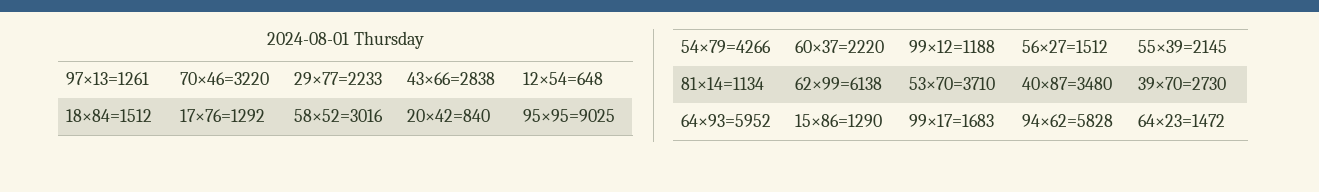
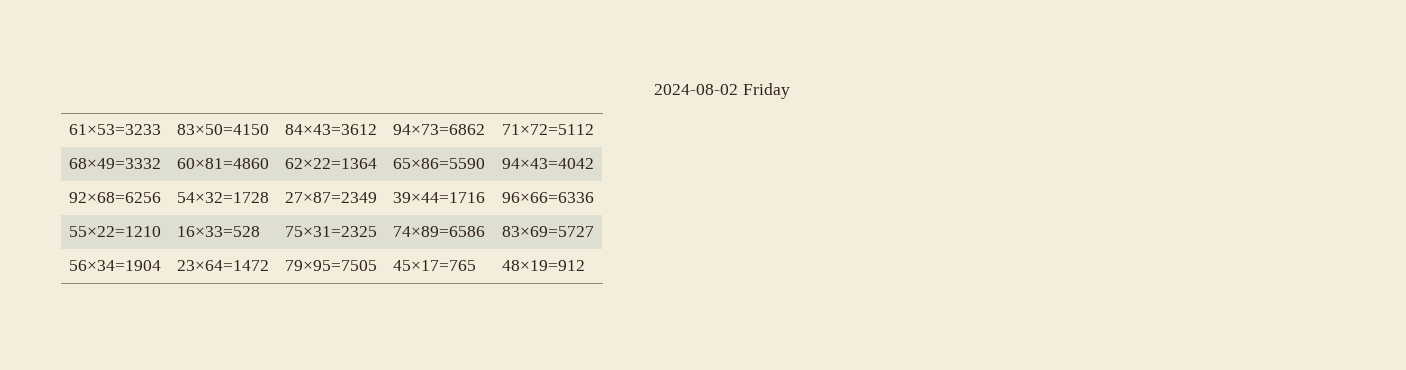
- 2024-08-01 Thursday
- 97×13=1261 | 70×46=3220 | 29×77=2233 | 43×66=2838 | 12×54=648
- 18×84=1512 | 17×76=1292 | 58×52=3016 | 20×42=840 | 95×95=9025
- 54×79=4266 | 60×37=2220 | 99×12=1188 | 56×27=1512 | 55×39=2145
- 81×14=1134 | 62×99=6138 | 53×70=3710 | 40×87=3480 | 39×70=2730
- 64×93=5952 | 15×86=1290 | 99×17=1683 | 94×62=5828 | 64×23=1472
+ 2024-08-02 Friday
+ 61×53=3233 | 83×50=4150 | 84×43=3612 | 94×73=6862 | 71×72=5112
+ 68×49=3332 | 60×81=4860 | 62×22=1364 | 65×86=5590 | 94×43=4042
+ 92×68=6256 | 54×32=1728 | 27×87=2349 | 39×44=1716 | 96×66=6336
+ 55×22=1210 | 16×33=528 | 75×31=2325 | 74×89=6586 | 83×69=5727
+ 56×34=1904 | 23×64=1472 | 79×95=7505 | 45×17=765 | 48×19=912

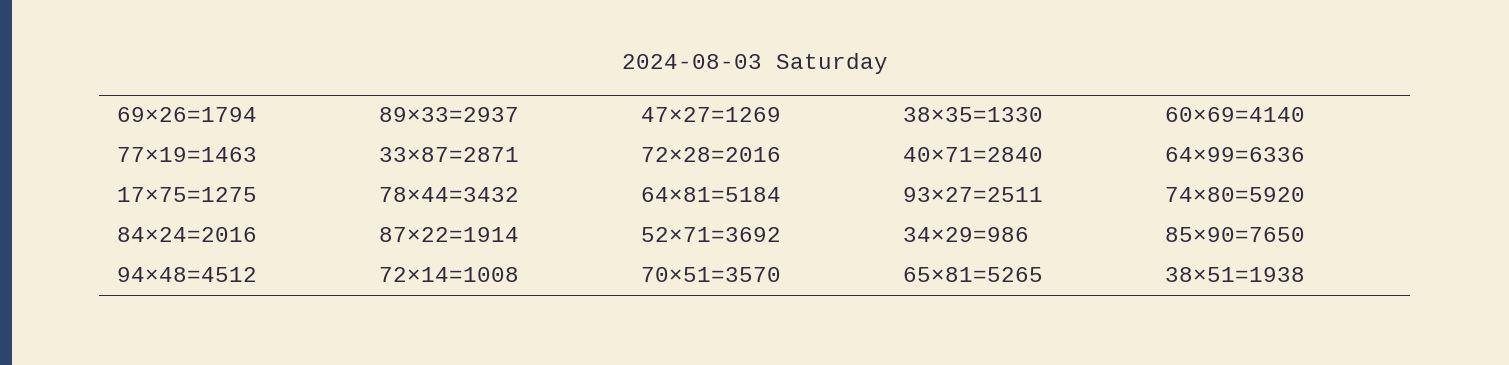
- 2024-08-02 Friday
- 61×53=3233 | 83×50=4150 | 84×43=3612 | 94×73=6862 | 71×72=5112
- 68×49=3332 | 60×81=4860 | 62×22=1364 | 65×86=5590 | 94×43=4042
- 92×68=6256 | 54×32=1728 | 27×87=2349 | 39×44=1716 | 96×66=6336
- 55×22=1210 | 16×33=528 | 75×31=2325 | 74×89=6586 | 83×69=5727
- 56×34=1904 | 23×64=1472 | 79×95=7505 | 45×17=765 | 48×19=912
+ 2024-08-03 Saturday
+ 69×26=1794 | 89×33=2937 | 47×27=1269 | 38×35=1330 | 60×69=4140
+ 77×19=1463 | 33×87=2871 | 72×28=2016 | 40×71=2840 | 64×99=6336
+ 17×75=1275 | 78×44=3432 | 64×81=5184 | 93×27=2511 | 74×80=5920
+ 84×24=2016 | 87×22=1914 | 52×71=3692 | 34×29=986 | 85×90=7650
+ 94×48=4512 | 72×14=1008 | 70×51=3570 | 65×81=5265 | 38×51=1938

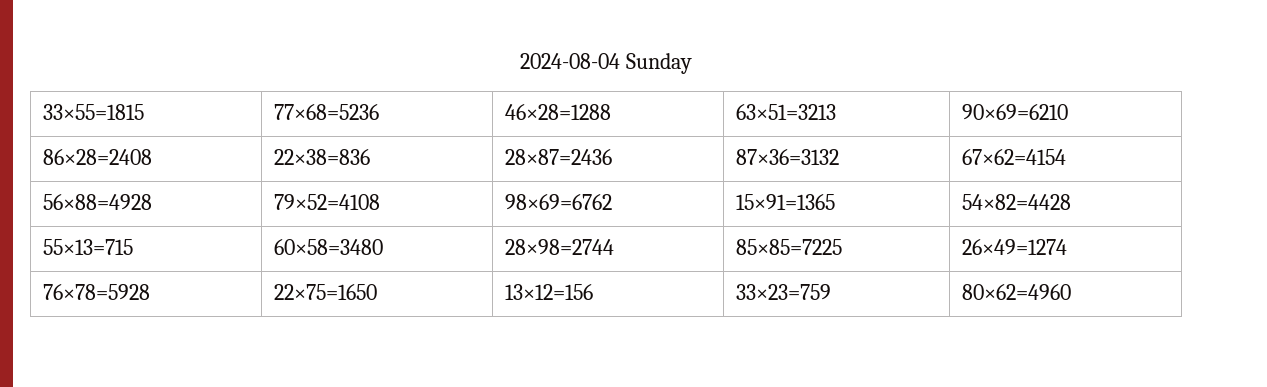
- 2024-08-03 Saturday
- 69×26=1794 | 89×33=2937 | 47×27=1269 | 38×35=1330 | 60×69=4140
- 77×19=1463 | 33×87=2871 | 72×28=2016 | 40×71=2840 | 64×99=6336
- 17×75=1275 | 78×44=3432 | 64×81=5184 | 93×27=2511 | 74×80=5920
- 84×24=2016 | 87×22=1914 | 52×71=3692 | 34×29=986 | 85×90=7650
- 94×48=4512 | 72×14=1008 | 70×51=3570 | 65×81=5265 | 38×51=1938
+ 2024-08-04 Sunday
+ 33×55=1815 | 77×68=5236 | 46×28=1288 | 63×51=3213 | 90×69=6210
+ 86×28=2408 | 22×38=836 | 28×87=2436 | 87×36=3132 | 67×62=4154
+ 56×88=4928 | 79×52=4108 | 98×69=6762 | 15×91=1365 | 54×82=4428
+ 55×13=715 | 60×58=3480 | 28×98=2744 | 85×85=7225 | 26×49=1274
+ 76×78=5928 | 22×75=1650 | 13×12=156 | 33×23=759 | 80×62=4960

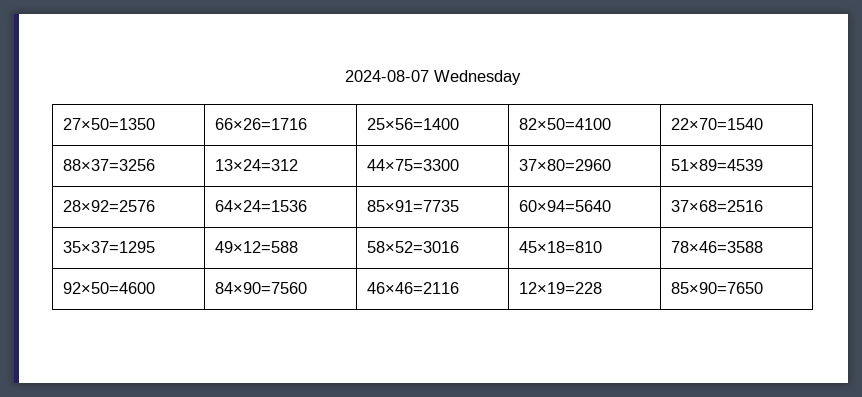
- 2024-08-04 Sunday
- 33×55=1815 | 77×68=5236 | 46×28=1288 | 63×51=3213 | 90×69=6210
- 86×28=2408 | 22×38=836 | 28×87=2436 | 87×36=3132 | 67×62=4154
- 56×88=4928 | 79×52=4108 | 98×69=6762 | 15×91=1365 | 54×82=4428
- 55×13=715 | 60×58=3480 | 28×98=2744 | 85×85=7225 | 26×49=1274
- 76×78=5928 | 22×75=1650 | 13×12=156 | 33×23=759 | 80×62=4960
+ 2024-08-07 Wednesday
+ 27×50=1350 | 66×26=1716 | 25×56=1400 | 82×50=4100 | 22×70=1540
+ 88×37=3256 | 13×24=312 | 44×75=3300 | 37×80=2960 | 51×89=4539
+ 28×92=2576 | 64×24=1536 | 85×91=7735 | 60×94=5640 | 37×68=2516
+ 35×37=1295 | 49×12=588 | 58×52=3016 | 45×18=810 | 78×46=3588
+ 92×50=4600 | 84×90=7560 | 46×46=2116 | 12×19=228 | 85×90=7650

